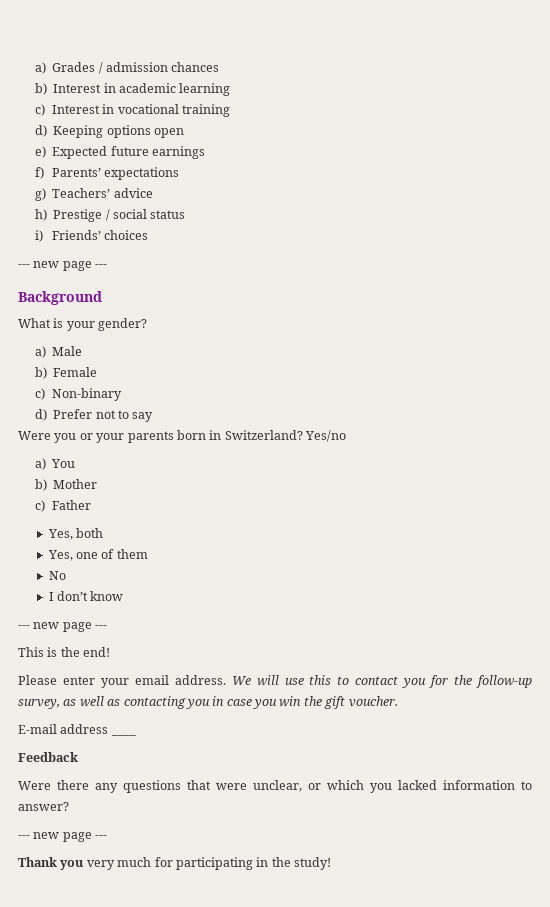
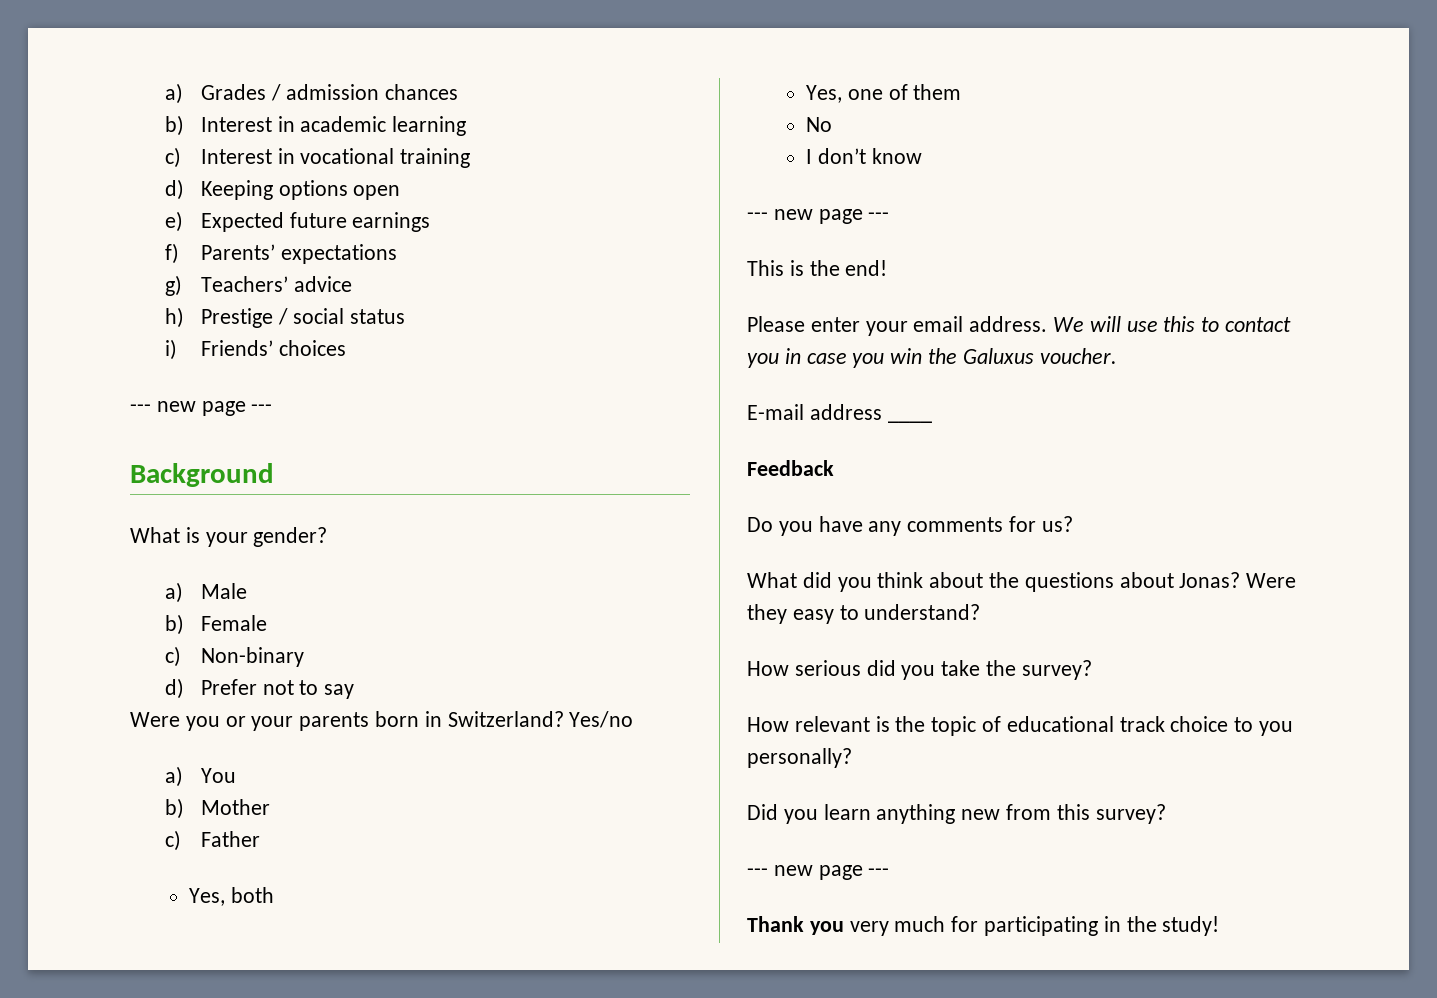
- We will use this to contact you for the follow-up survey, as well as contacting you in case you win the gift voucher.
+ We will use this to contact you in case you win the Galuxus voucher.
- Were there any questions that were unclear, or which you lacked information to answer?
+ Do you have any comments for us?
+ What did you think about the questions about Jonas? Were they easy to understand?
+ How serious did you take the survey?
+ How relevant is the topic of educational track choice to you personally?
+ Did you learn anything new from this survey?

